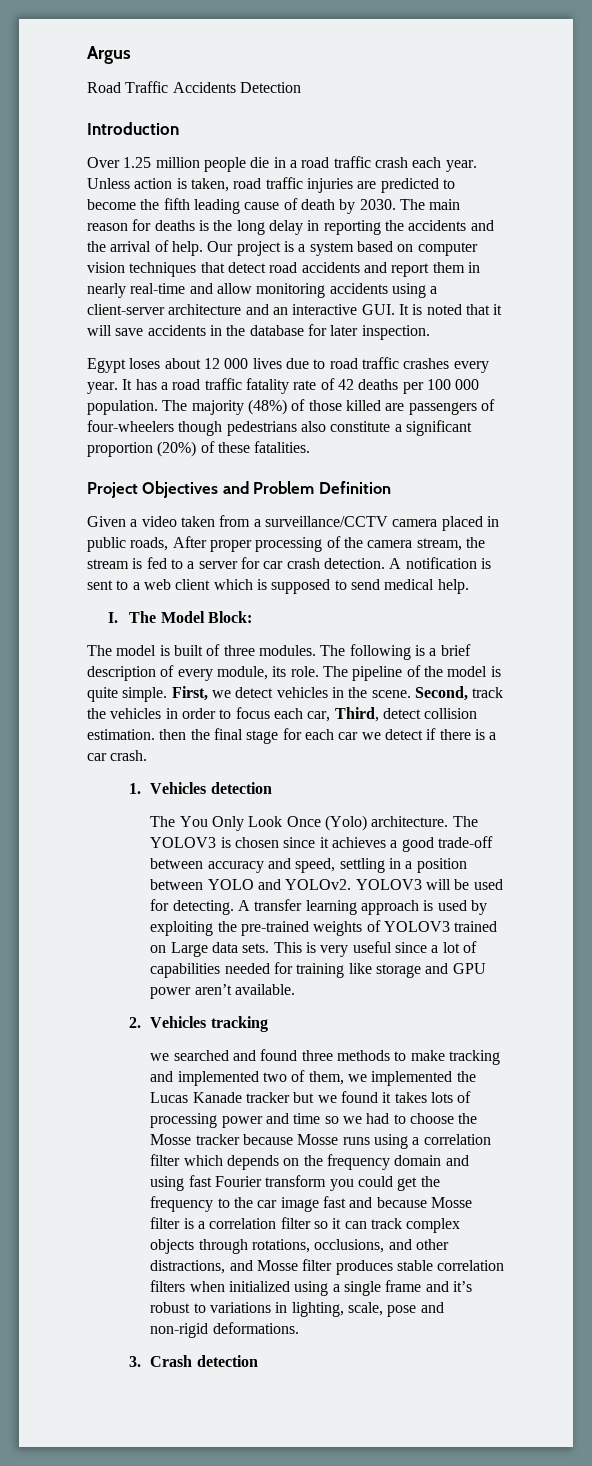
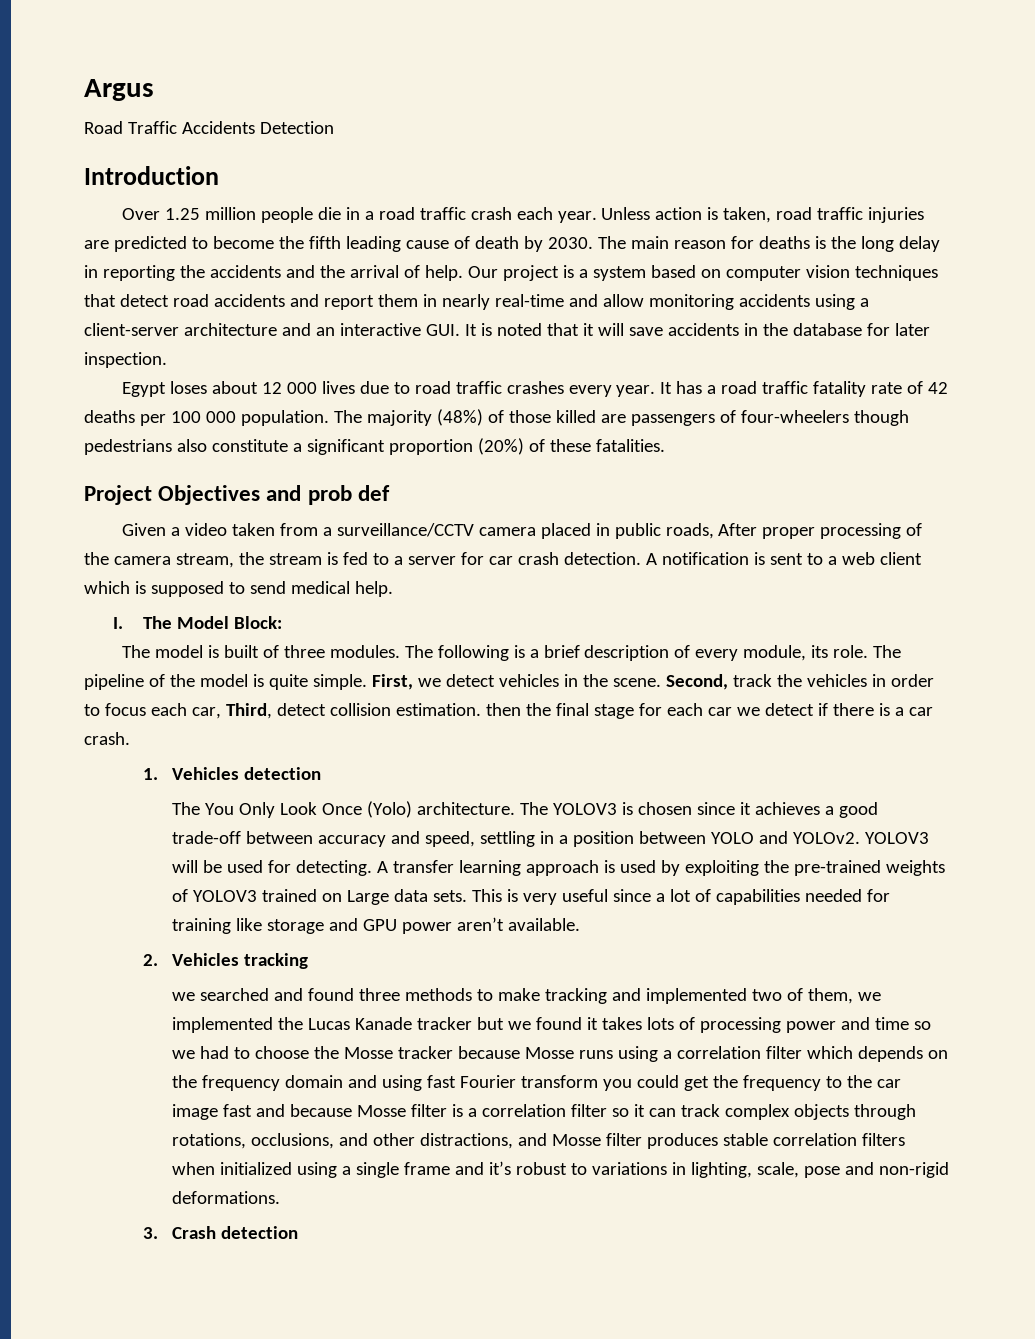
- Project Objectives and Problem Definition
+ Project Objectives and prob def

